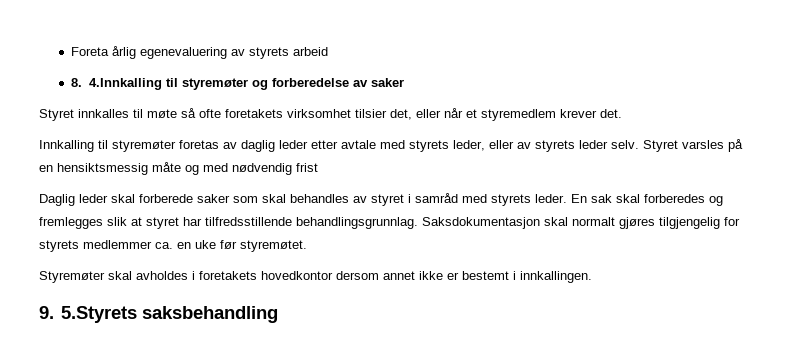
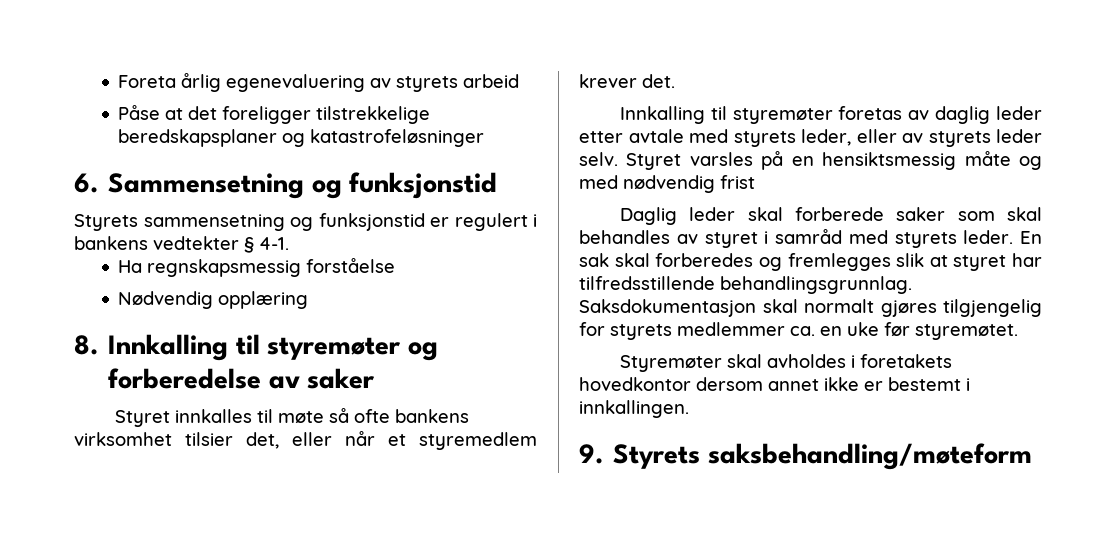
- 8. 4.Innkalling til styremøter og forberedelse av saker
+ Påse at det foreligger tilstrekkelige beredskapsplaner og katastrofeløsninger
+ 6. Sammensetning og funksjonstid
+ Styrets sammensetning og funksjonstid er regulert i bankens vedtekter § 4-1.
+ Ha regnskapsmessig forståelse
+ Nødvendig opplæring
+ 8. Innkalling til styremøter og forberedelse av saker
- Styret innkalles til møte så ofte foretakets virksomhet tilsier det, eller når et styremedlem krever det.
+ Styret innkalles til møte så ofte bankens virksomhet tilsier det, eller når et styremedlem krever det.
- 9. 5.Styrets saksbehandling
+ 9. Styrets saksbehandling/møteform

